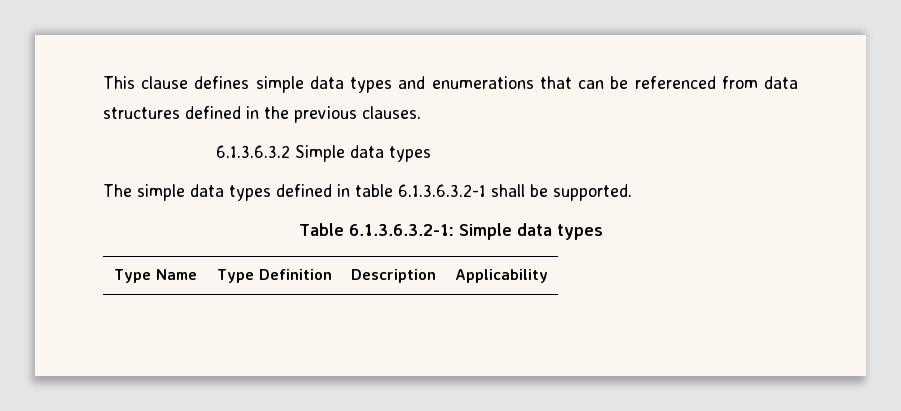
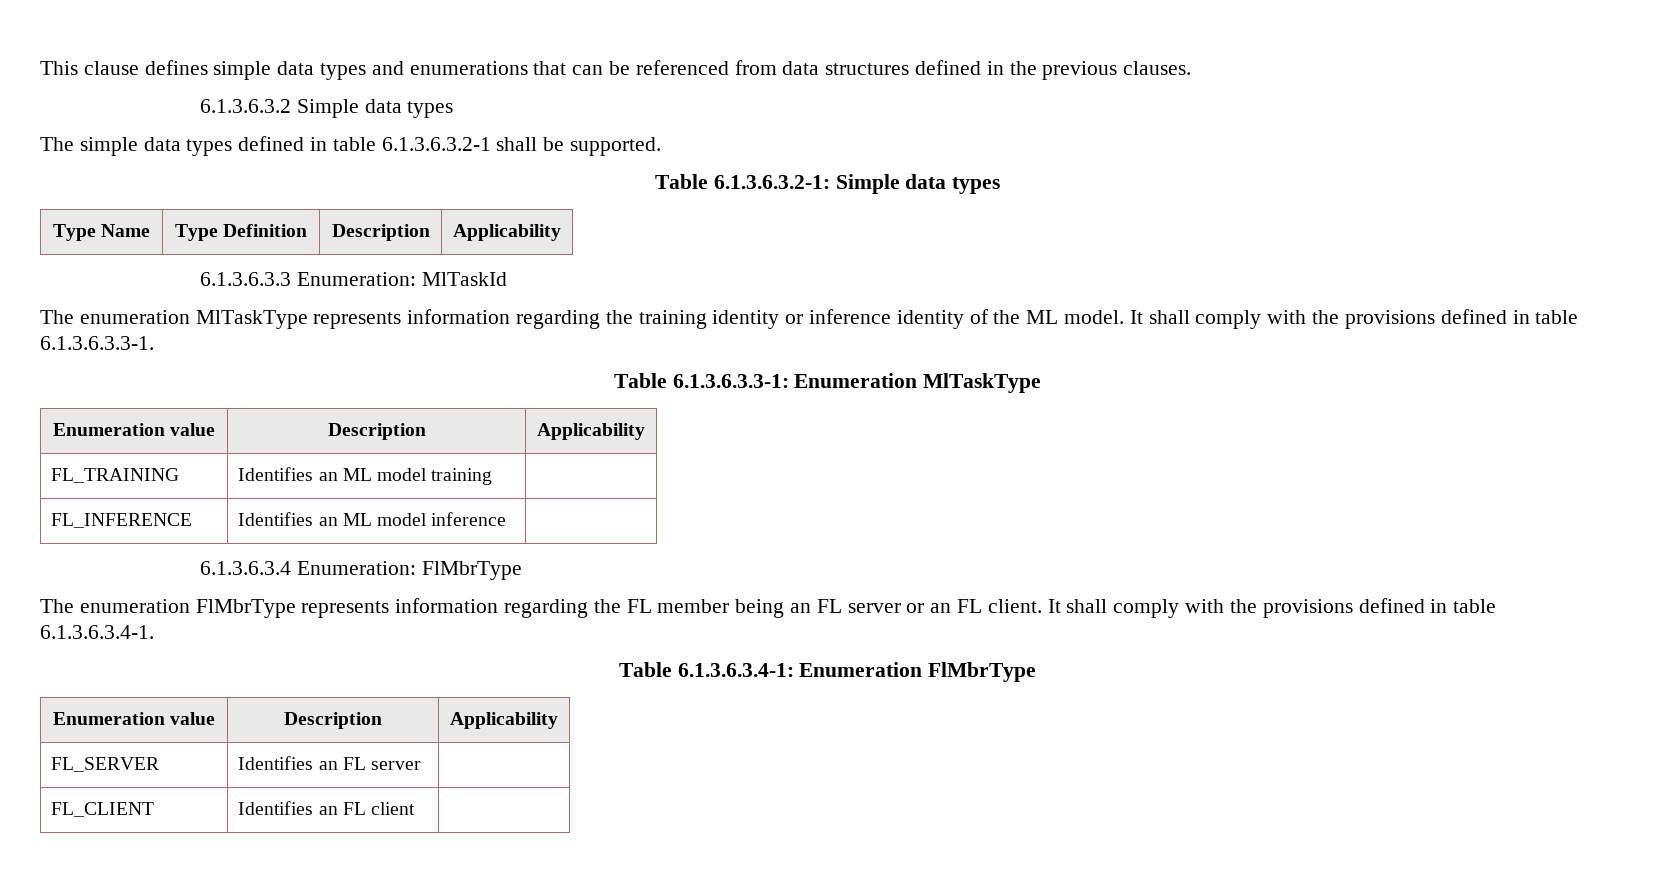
+ 6.1.3.6.3.3 Enumeration: MlTaskId
+ The enumeration MlTaskType represents information regarding the training identity or inference identity of the ML model. It shall comply with the provisions defined in table 6.1.3.6.3.3-1.
+ Table 6.1.3.6.3.3-1: Enumeration MlTaskType
+ Enumeration value | Description | Applicability
+ FL_TRAINING | Identifies an ML model training |
+ FL_INFERENCE | Identifies an ML model inference |
+ 6.1.3.6.3.4 Enumeration: FlMbrType
+ The enumeration FlMbrType represents information regarding the FL member being an FL server or an FL client. It shall comply with the provisions defined in table 6.1.3.6.3.4-1.
+ Table 6.1.3.6.3.4-1: Enumeration FlMbrType
+ Enumeration value | Description | Applicability
+ FL_SERVER | Identifies an FL server |
+ FL_CLIENT | Identifies an FL client |

